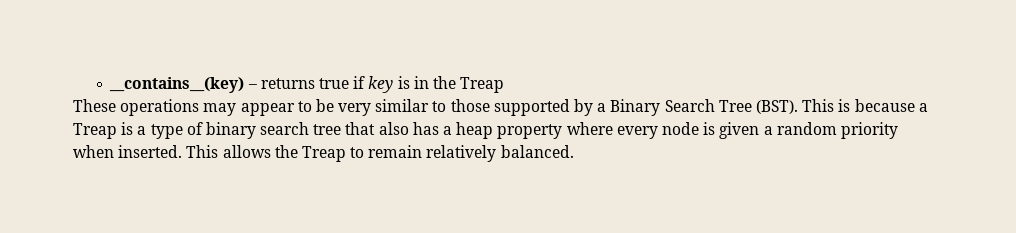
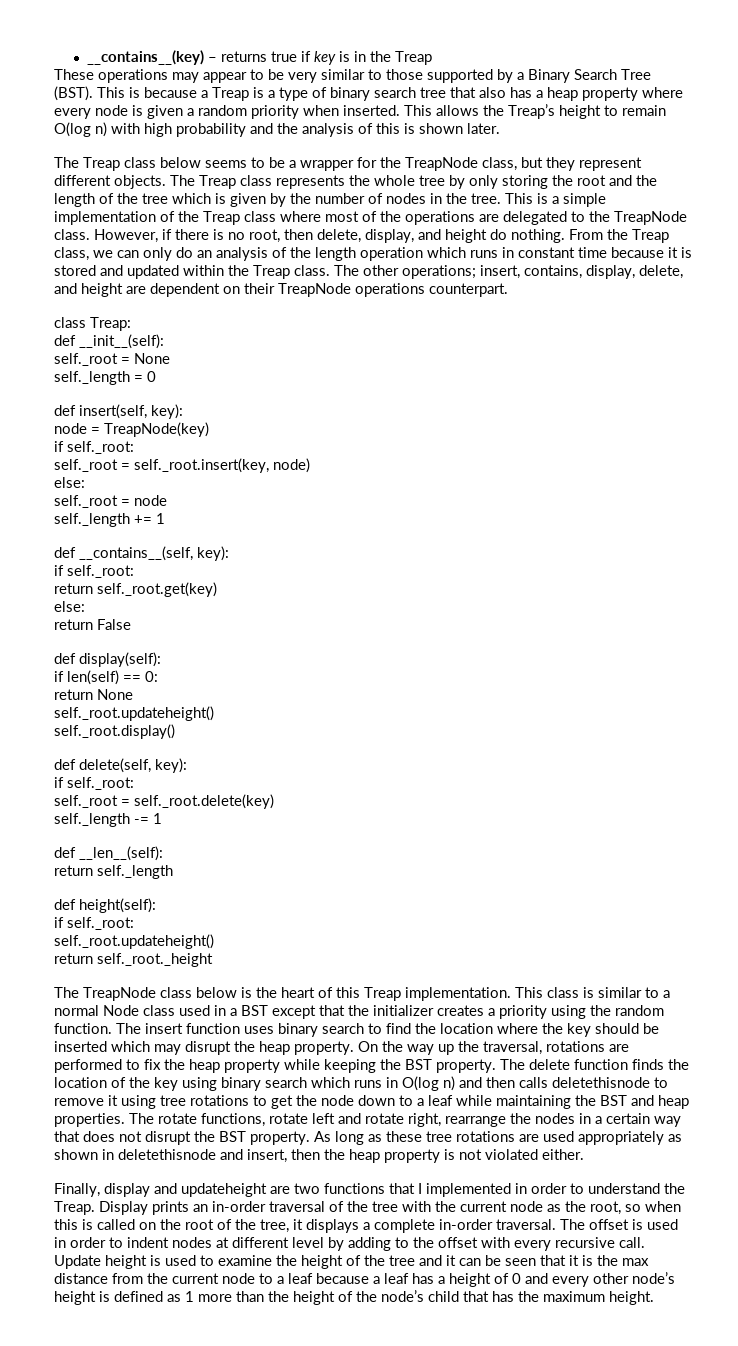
- This allows the Treap to remain relatively balanced.
+ This allows the Treap’s height to remain O(log n) with high probability and the analysis of this is shown later.
+ The Treap class below seems to be a wrapper for the TreapNode class, but they represent different objects. The Treap class represents the whole tree by only storing the root and the length of the tree which is given by the number of nodes in the tree. This is a simple implementation of the Treap class where most of the operations are delegated to the TreapNode class. However, if there is no root, then delete, display, and height do nothing. From the Treap class, we can only do an analysis of the length operation which runs in constant time because it is stored and updated within the Treap class. The other operations; insert, contains, display, delete, and height are dependent on their TreapNode operations counterpart.
+ class Treap:
+ def __init__(self):
+ self._root = None
+ self._length = 0
+ def insert(self, key):
+ node = TreapNode(key)
+ if self._root:
+ self._root = self._root.insert(key, node)
+ else:
+ self._root = node
+ self._length += 1
+ def __contains__(self, key):
+ if self._root:
+ return self._root.get(key)
+ else:
+ return False
+ def display(self):
+ if len(self) == 0:
+ return None
+ self._root.updateheight()
+ self._root.display()
+ def delete(self, key):
+ if self._root:
+ self._root = self._root.delete(key)
+ self._length -= 1
+ def __len__(self):
+ return self._length
+ def height(self):
+ if self._root:
+ self._root.updateheight()
+ return self._root._height
+ The TreapNode class below is the heart of this Treap implementation. This class is similar to a normal Node class used in a BST except that the initializer creates a priority using the random function. The insert function uses binary search to find the location where the key should be inserted which may disrupt the heap property. On the way up the traversal, rotations are performed to fix the heap property while keeping the BST property. The delete function finds the location of the key using binary search which runs in O(log n) and then calls deletethisnode to remove it using tree rotations to get the node down to a leaf while maintaining the BST and heap properties. The rotate functions, rotate left and rotate right, rearrange the nodes in a certain way that does not disrupt the BST property. As long as these tree rotations are used appropriately as shown in deletethisnode and insert, then the heap property is not violated either.
+ Finally, display and updateheight are two functions that I implemented in order to understand the Treap. Display prints an in-order traversal of the tree with the current node as the root, so when this is called on the root of the tree, it displays a complete in-order traversal. The offset is used in order to indent nodes at different level by adding to the offset with every recursive call. Update height is used to examine the height of the tree and it can be seen that it is the max distance from the current node to a leaf because a leaf has a height of 0 and every other node’s height is defined as 1 more than the height of the node’s child that has the maximum height.

